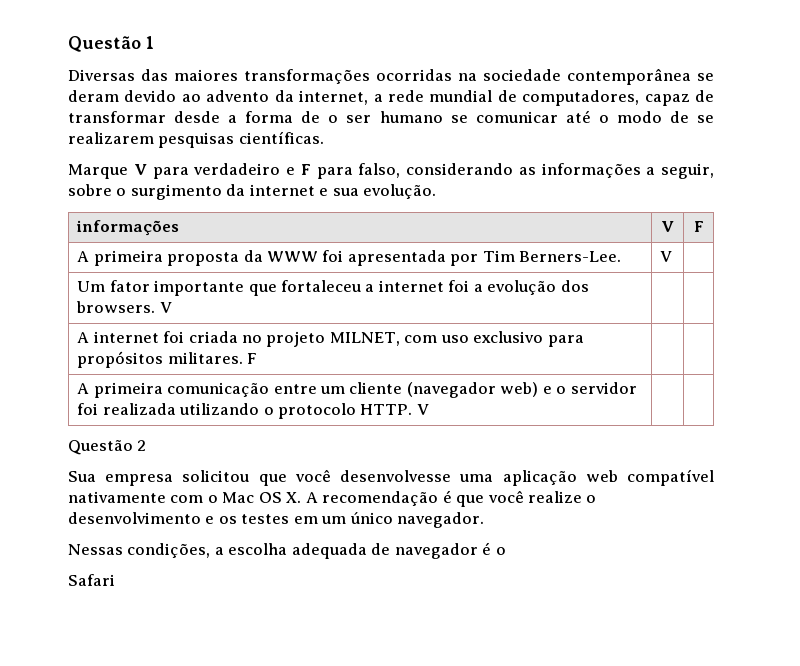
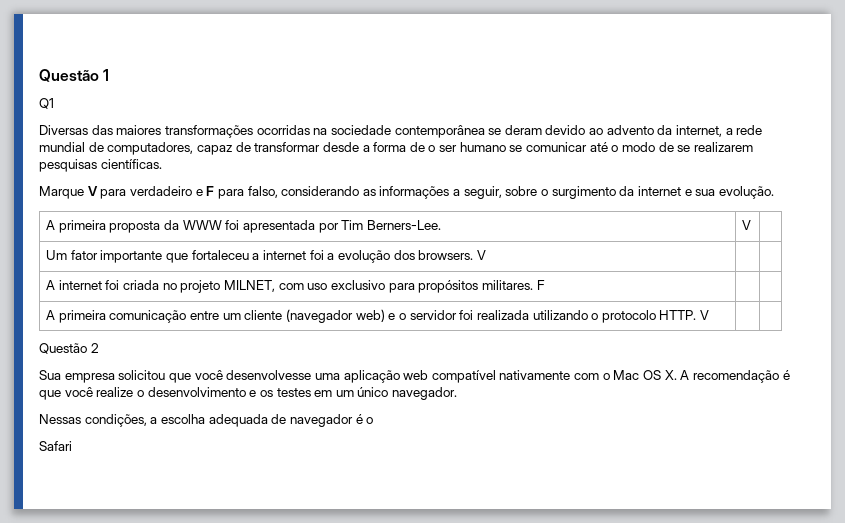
+ Q1
- informações | V | F

